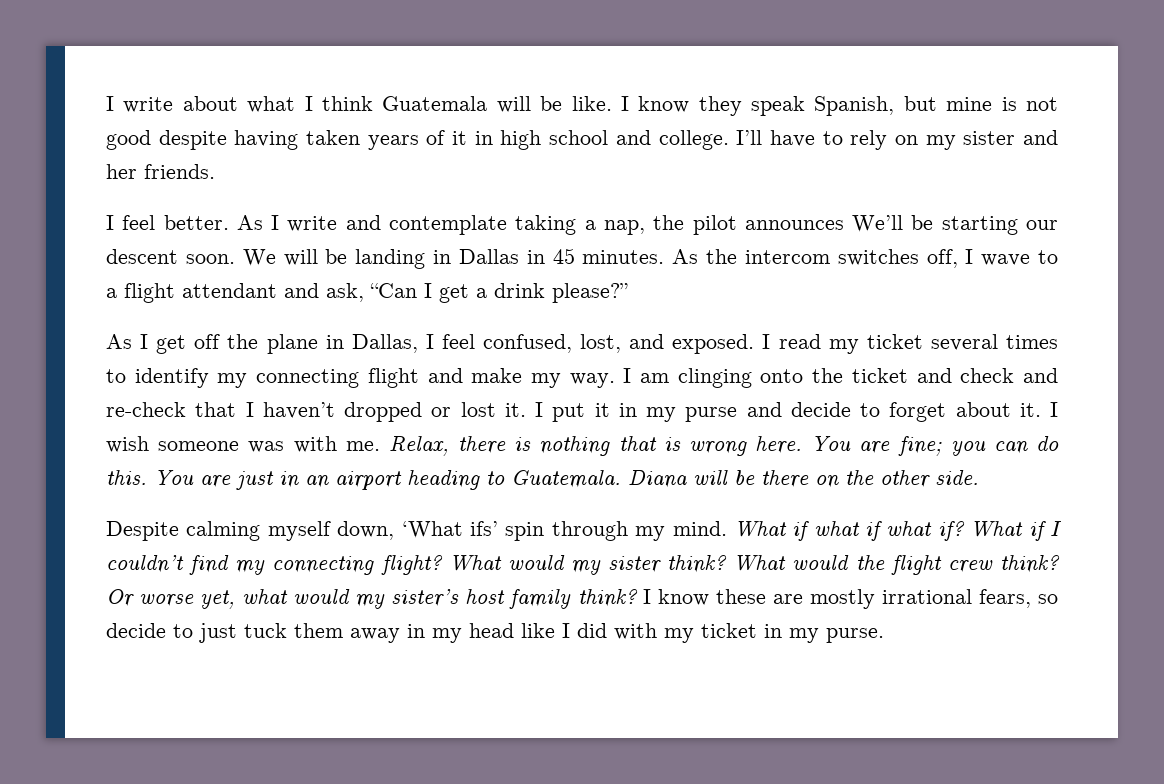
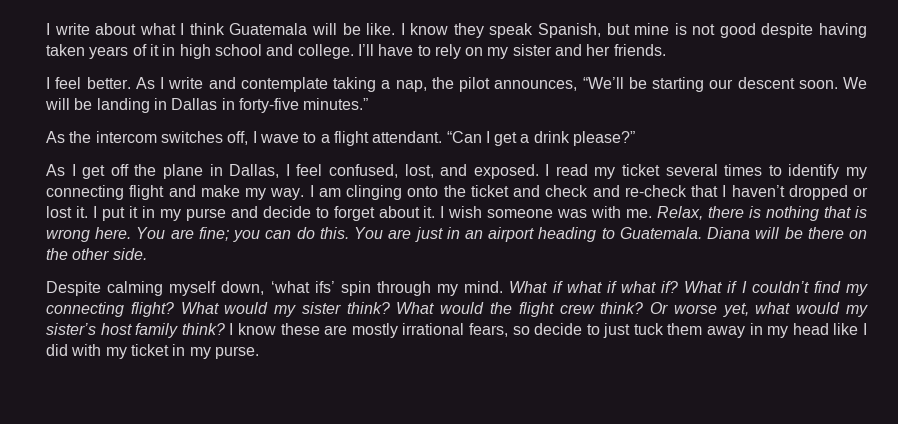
- As I write and contemplate taking a nap, the pilot announces We’ll be starting our descent soon.
+ As I write and contemplate taking a nap, the pilot announces, “We’ll be starting our descent soon.
- We will be landing in Dallas in 45 minutes. As the intercom switches off, I wave to a flight attendant and ask, “Can I get a drink please?”
+ We will be landing in Dallas in forty-five minutes.”
+ As the intercom switches off, I wave to a flight attendant. “Can I get a drink please?”
- Despite calming myself down, ‘What ifs’ spin through my mind.
+ Despite calming myself down, ‘what ifs’ spin through my mind.

